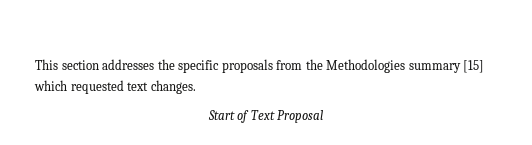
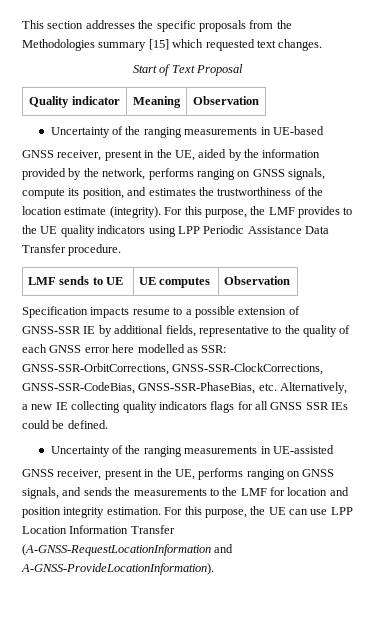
+ Quality indicator | Meaning | Observation
+ Uncertainty of the ranging measurements in UE-based
+ GNSS receiver, present in the UE, aided by the information provided by the network, performs ranging on GNSS signals, compute its position, and estimates the trustworthiness of the location estimate (integrity). For this purpose, the LMF provides to the UE quality indicators using LPP Periodic Assistance Data Transfer procedure.
+ LMF sends to UE | UE computes | Observation
+ Specification impacts resume to a possible extension of GNSS-SSR IE by additional fields, representative to the quality of each GNSS error here modelled as SSR: GNSS-SSR-OrbitCorrections, GNSS-SSR-ClockCorrections, GNSS-SSR-CodeBias, GNSS-SSR-PhaseBias, etc. Alternatively, a new IE collecting quality indicators flags for all GNSS SSR IEs could be defined.
+ Uncertainty of the ranging measurements in UE-assisted
+ GNSS receiver, present in the UE, performs ranging on GNSS signals, and sends the measurements to the LMF for location and position integrity estimation. For this purpose, the UE can use LPP Location Information Transfer (A-GNSS-RequestLocationInformation and A-GNSS-ProvideLocationInformation).

